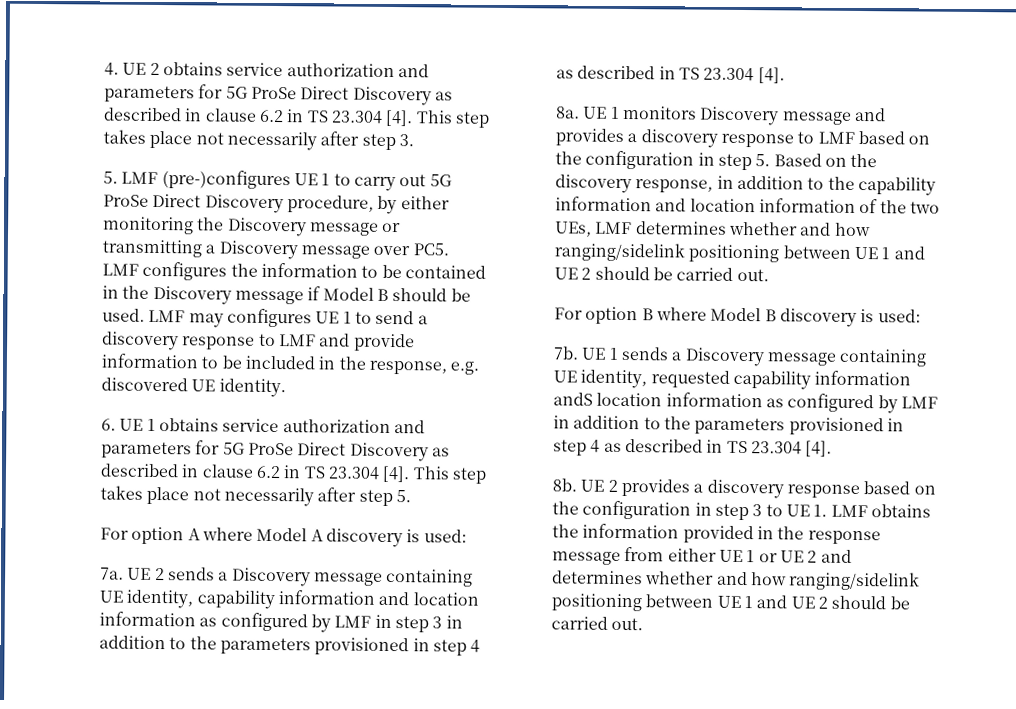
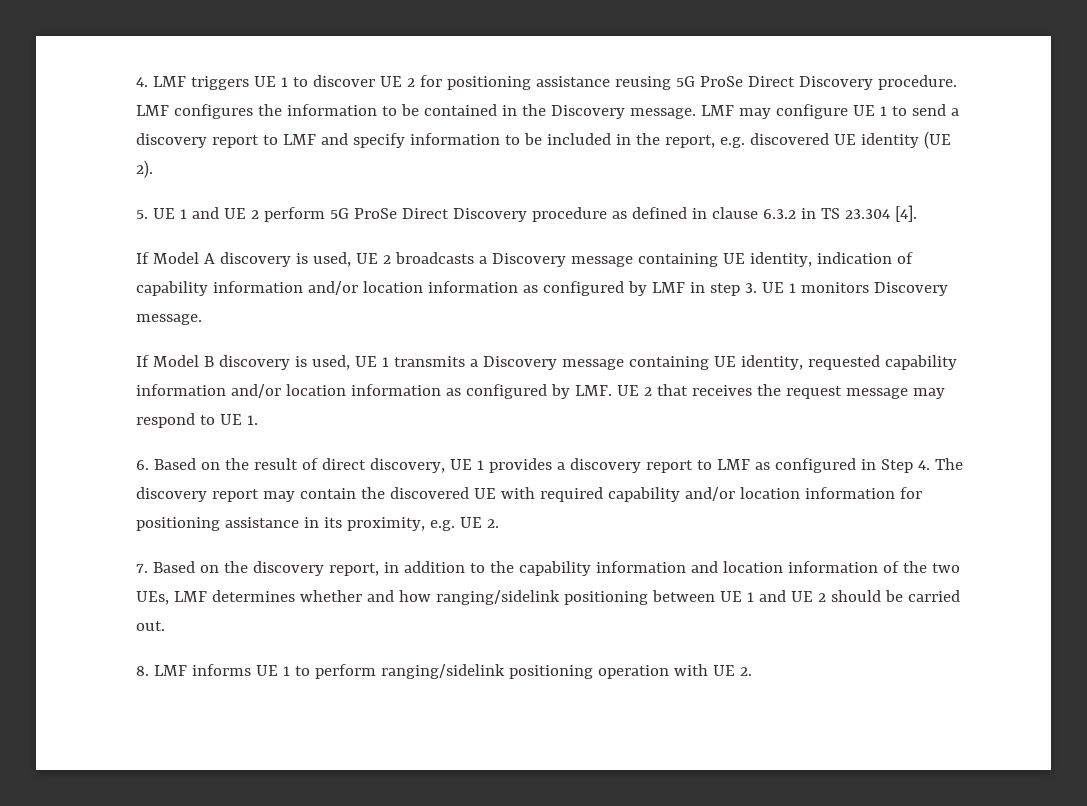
- 4. UE 2 obtains service authorization and parameters for 5G ProSe Direct Discovery as described in clause 6.2 in TS 23.304 [4]. This step takes place not necessarily after step 3.
- 5. LMF (pre-)configures UE 1 to carry out 5G ProSe Direct Discovery procedure, by either monitoring the Discovery message or transmitting a Discovery message over PC5. LMF configures the information to be contained in the Discovery message if Model B should be used.
+ 4. LMF triggers UE 1 to discover UE 2 for positioning assistance reusing 5G ProSe Direct Discovery procedure. LMF configures the information to be contained in the Discovery message.
- LMF may configures UE 1 to send a discovery response to LMF and provide information to be included in the response, e.g. discovered UE identity.
- 6. UE 1 obtains service authorization and parameters for 5G ProSe Direct Discovery as described in clause 6.2 in TS 23.304 [4]. This step takes place not necessarily after step 5.
- For option A where Model A discovery is used:
- 7a. UE 2 sends a Discovery message containing UE identity, capability information and location information as configured by LMF in step 3 in addition to the parameters provisioned in step 4 as described in TS 23.304 [4].
- 8a. UE 1 monitors Discovery message and provides a discovery response to LMF based on the configuration in step 5. Based on the discovery response, in addition to the capability information and location information of the two UEs, LMF determines whether and how ranging/sidelink positioning between UE 1 and UE 2 should be carried out.
+ LMF may configure UE 1 to send a discovery report to LMF and specify information to be included in the report, e.g. discovered UE identity (UE 2).
+ 5. UE 1 and UE 2 perform 5G ProSe Direct Discovery procedure as defined in clause 6.3.2 in TS 23.304 [4].
+ If Model A discovery is used, UE 2 broadcasts a Discovery message containing UE identity, indication of capability information and/or location information as configured by LMF in step 3. UE 1 monitors Discovery message.
+ If Model B discovery is used, UE 1 transmits a Discovery message containing UE identity, requested capability information and/or location information as configured by LMF. UE 2 that receives the request message may respond to UE 1.
+ 6. Based on the result of direct discovery, UE 1 provides a discovery report to LMF as configured in Step 4. The discovery report may contain the discovered UE with required capability and/or location information for positioning assistance in its proximity, e.g. UE 2.
+ 7. Based on the discovery report, in addition to the capability information and location information of the two UEs, LMF determines whether and how ranging/sidelink positioning between UE 1 and UE 2 should be carried out.
- For option B where Model B discovery is used:
- 7b. UE 1 sends a Discovery message containing UE identity, requested capability information andS location information as configured by LMF in addition to the parameters provisioned in step 4 as described in TS 23.304 [4].
- 8b. UE 2 provides a discovery response based on the configuration in step 3 to UE 1. LMF obtains the information provided in the response message from either UE 1 or UE 2 and determines whether and how ranging/sidelink positioning between UE 1 and UE 2 should be carried out.
+ 8. LMF informs UE 1 to perform ranging/sidelink positioning operation with UE 2.

